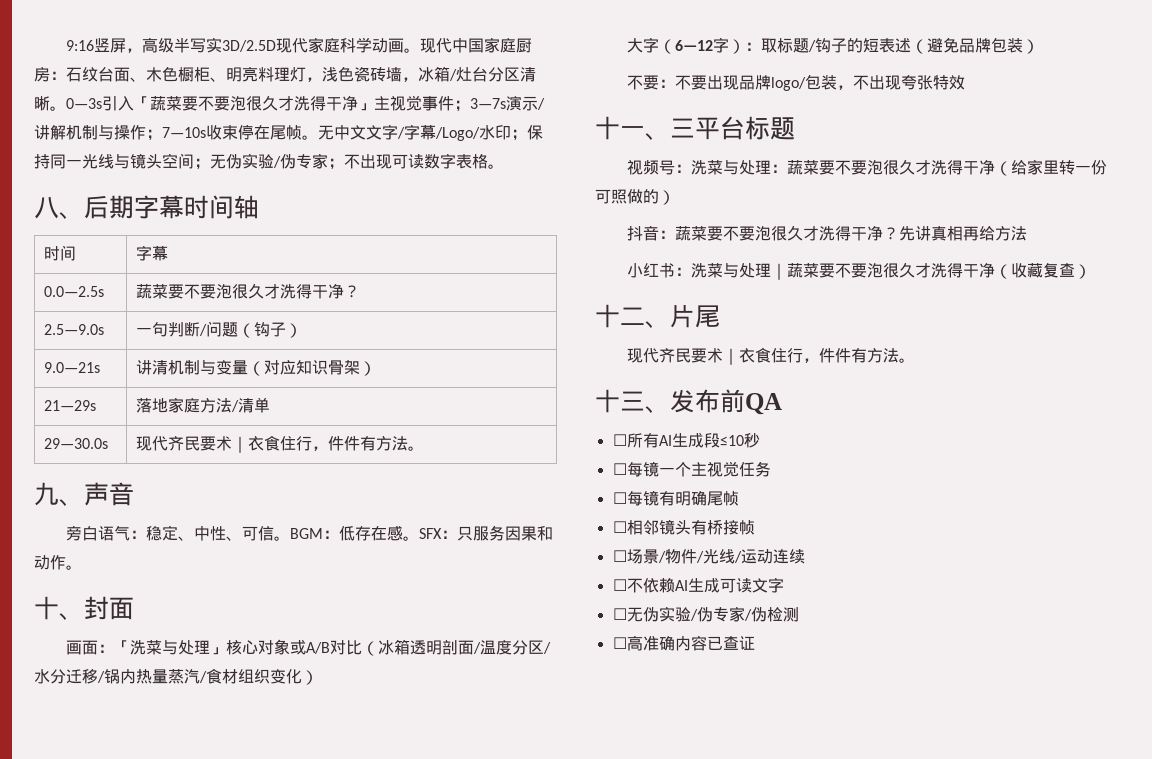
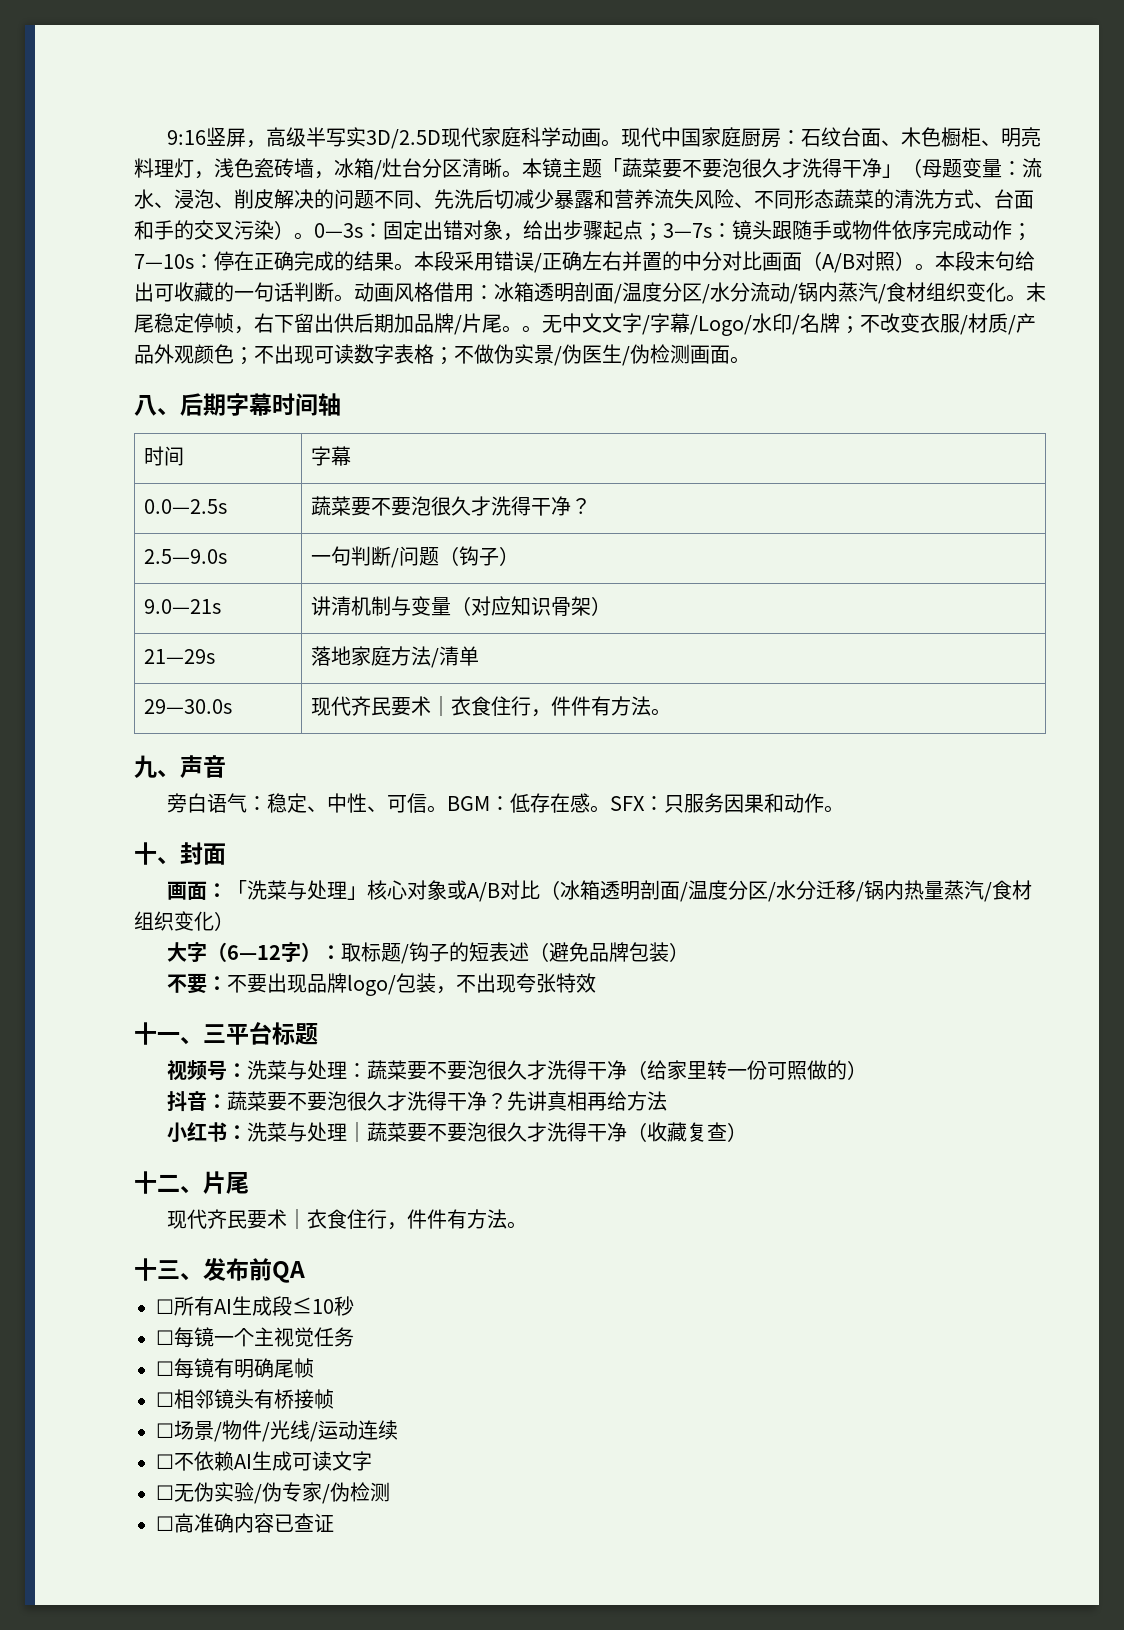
- 0—3s引入「蔬菜要不要泡很久才洗得干净」主视觉事件；3—7s演示/讲解机制与操作；7—10s收束停在尾帧。
+ 本镜主题「蔬菜要不要泡很久才洗得干净」（母题变量：流水、浸泡、削皮解决的问题不同、先洗后切减少暴露和营养流失风险、不同形态蔬菜的清洗方式、台面和手的交叉污染）。0—3s：固定出错对象，给出步骤起点；3—7s：镜头跟随手或物件依序完成动作；7—10s：停在正确完成的结果。本段采用错误/正确左右并置的中分对比画面（A/B对照）。本段末句给出可收藏的一句话判断。动画风格借用：冰箱透明剖面/温度分区/水分流动/锅内蒸汽/食材组织变化。末尾稳定停帧，右下留出供后期加品牌/片尾。。
- 无中文文字/字幕/Logo/水印；保持同一光线与镜头空间；无伪实验/伪专家；不出现可读数字表格。
+ 无中文文字/字幕/Logo/水印/名牌；不改变衣服/材质/产品外观颜色；不出现可读数字表格；不做伪实景/伪医生/伪检测画面。

